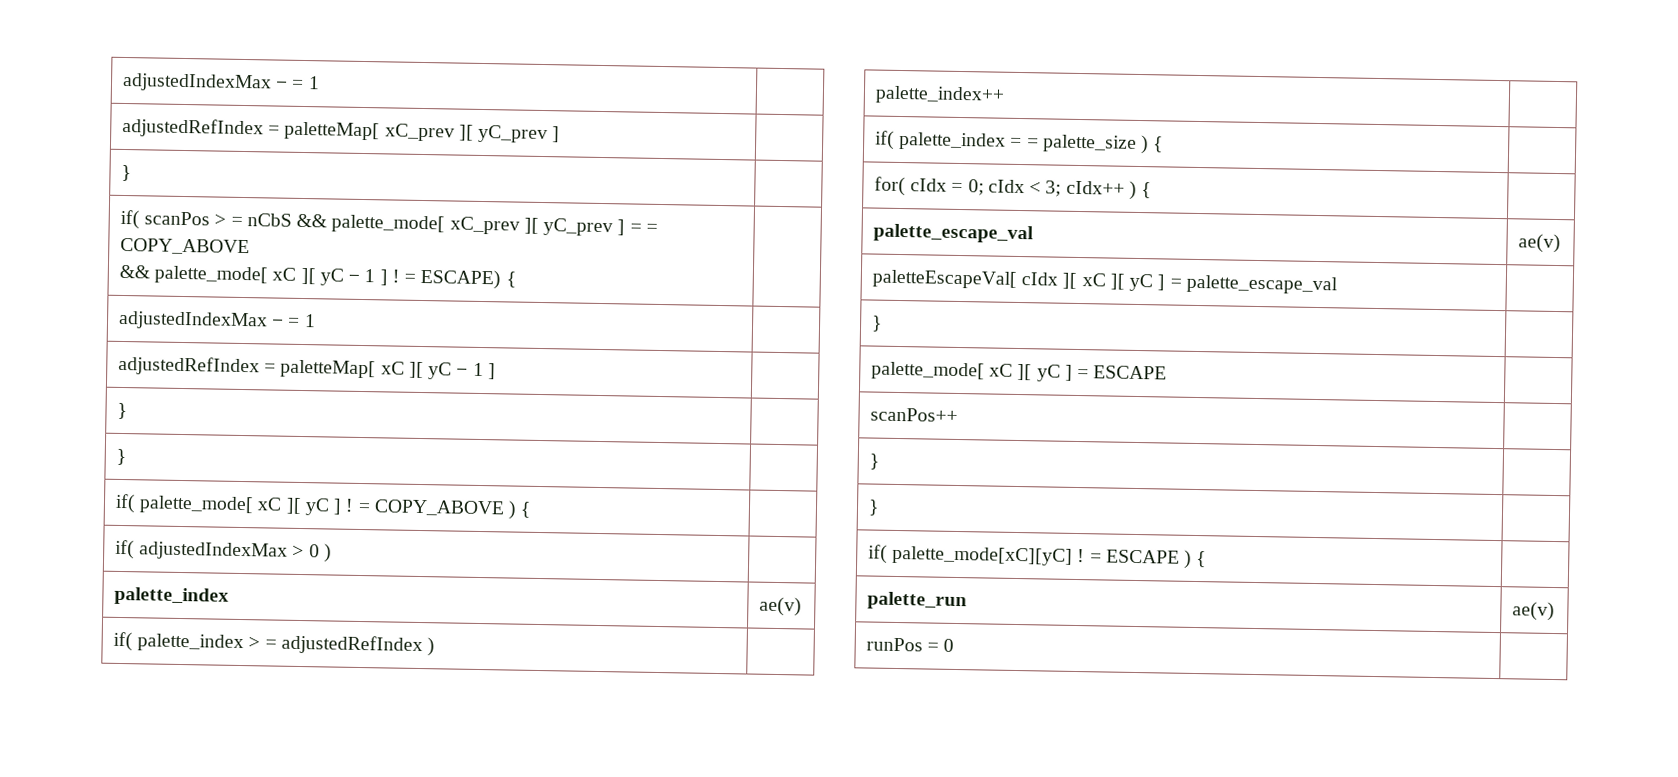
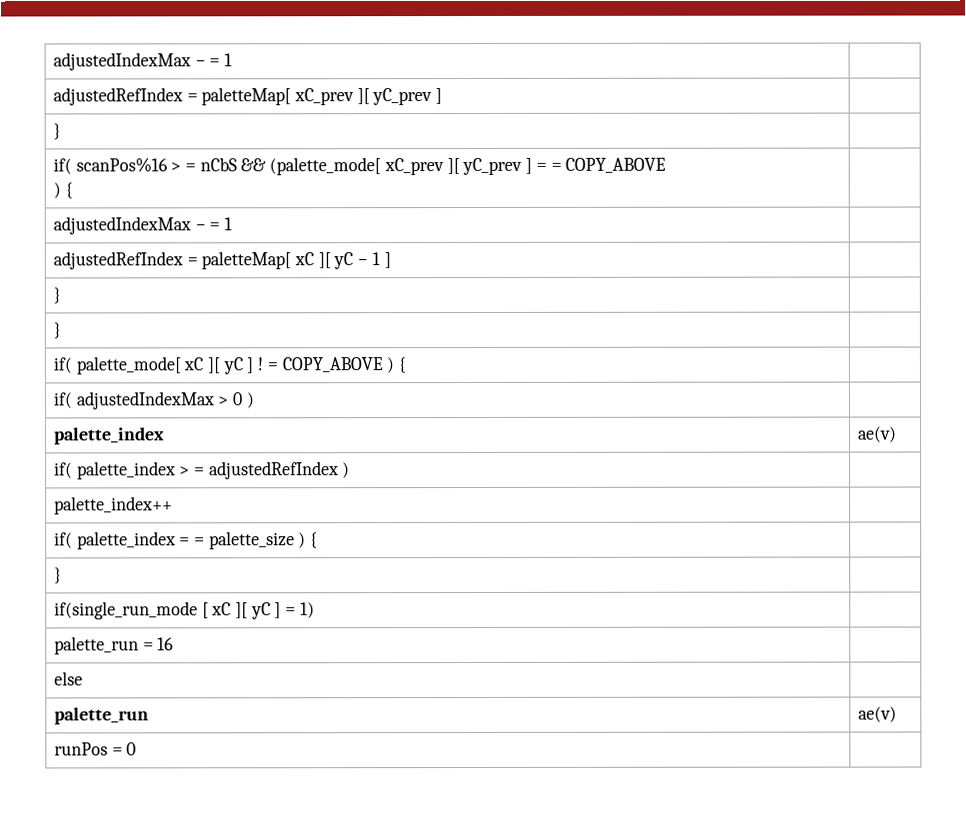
- if( scanPos > = nCbS && palette_mode[ xC_prev ][ yC_prev ] = = COPY_ABOVE
- && palette_mode[ xC ][ yC − 1 ] ! = ESCAPE) { |
+ if( scanPos%16 > = nCbS && (palette_mode[ xC_prev ][ yC_prev ] = = COPY_ABOVE
+ ) { |
  if( palette_index = = palette_size ) { |
- for( cIdx = 0; cIdx < 3; cIdx++ ) { |
- palette_escape_val | ae(v)
- paletteEscapeVal[ cIdx ][ xC ][ yC ] = palette_escape_val |
  } |
- palette_mode[ xC ][ yC ] = ESCAPE |
- scanPos++ |
- } |
- } |
- if( palette_mode[xC][yC] ! = ESCAPE ) { |
+ if(single_run_mode [ xC ][ yC ] = 1) |
+ palette_run = 16 |
+ else |

